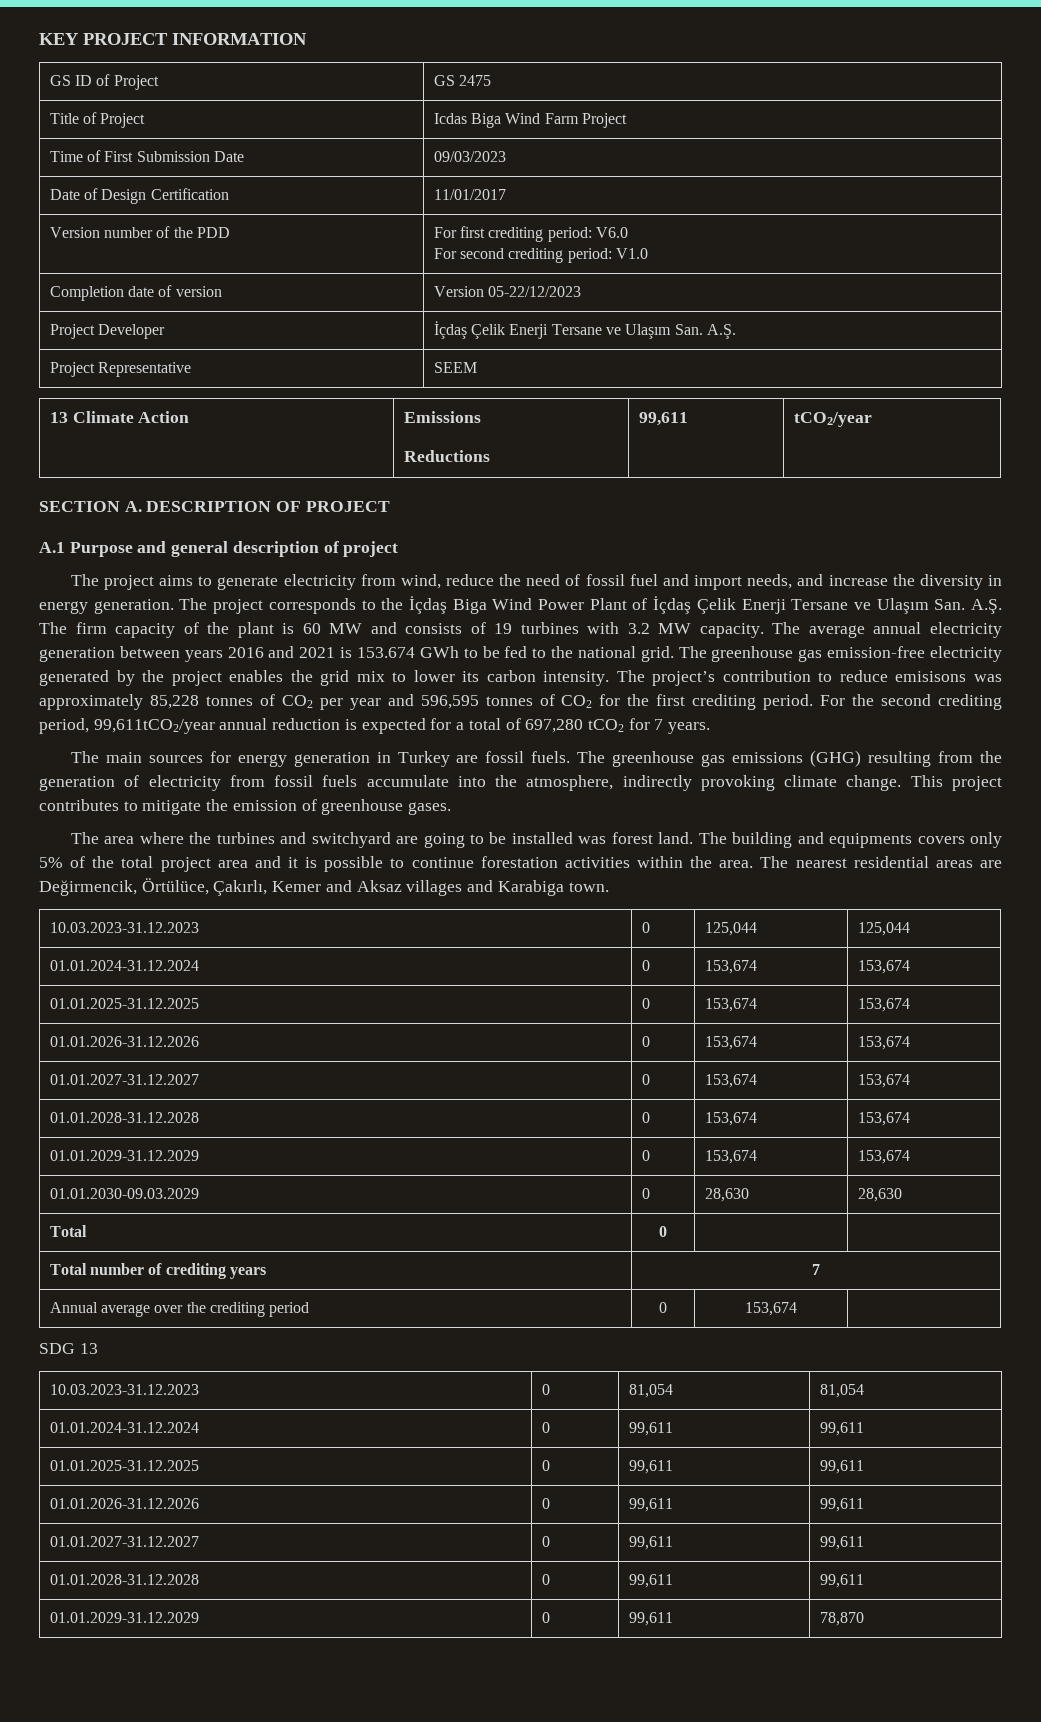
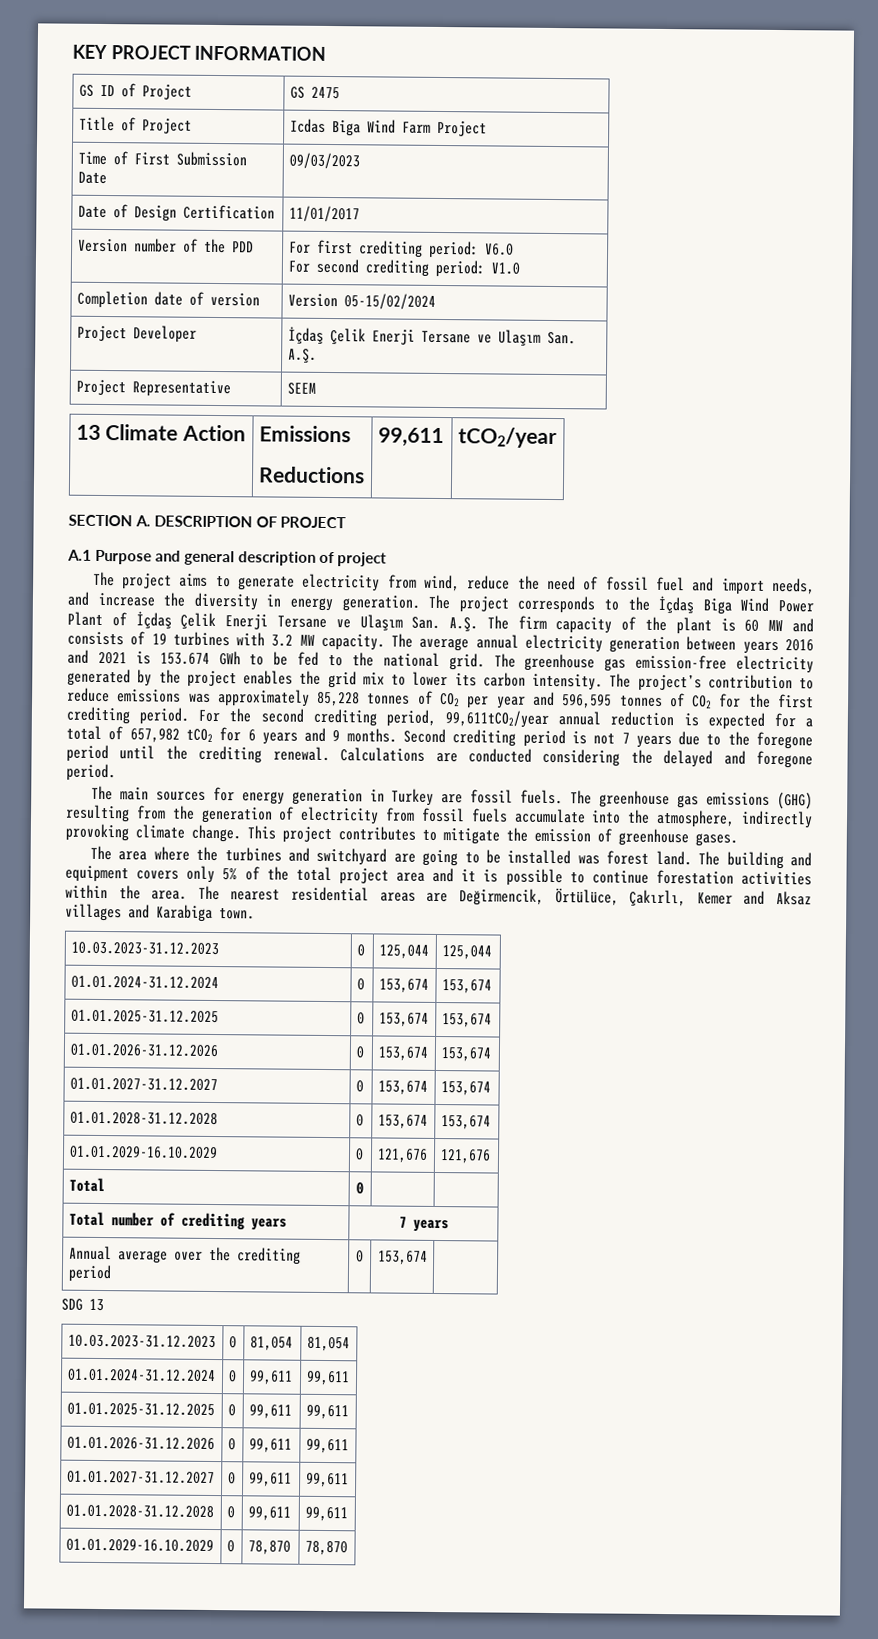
- Completion date of version | Version 05-22/12/2023
+ Completion date of version | Version 05-15/02/2024
- The project’s contribution to reduce emisisons was approximately 85,228 tonnes of CO2 per year and 596,595 tonnes of CO2 for the first crediting period.
+ The project’s contribution to reduce emissions was approximately 85,228 tonnes of CO2 per year and 596,595 tonnes of CO2 for the first crediting period.
- For the second crediting period, 99,611tCO2/year annual reduction is expected for a total of 697,280 tCO2 for 7 years.
+ For the second crediting period, 99,611tCO2/year annual reduction is expected for a total of 657,982 tCO2 for 6 years and 9 months. Second crediting period is not 7 years due to the foregone period until the crediting renewal. Calculations are conducted considering the delayed and foregone period.
- The building and equipments covers only 5% of the total project area and it is possible to continue forestation activities within the area.
+ The building and equipment covers only 5% of the total project area and it is possible to continue forestation activities within the area.
- 01.01.2029-31.12.2029 | 0 | 153,674 | 153,674
- 01.01.2030-09.03.2029 | 0 | 28,630 | 28,630
+ 01.01.2029-16.10.2029 | 0 | 121,676 | 121,676
- Total number of crediting years | 7
+ Total number of crediting years | 7 years
- 01.01.2029-31.12.2029 | 0 | 99,611 | 78,870
+ 01.01.2029-16.10.2029 | 0 | 78,870 | 78,870

